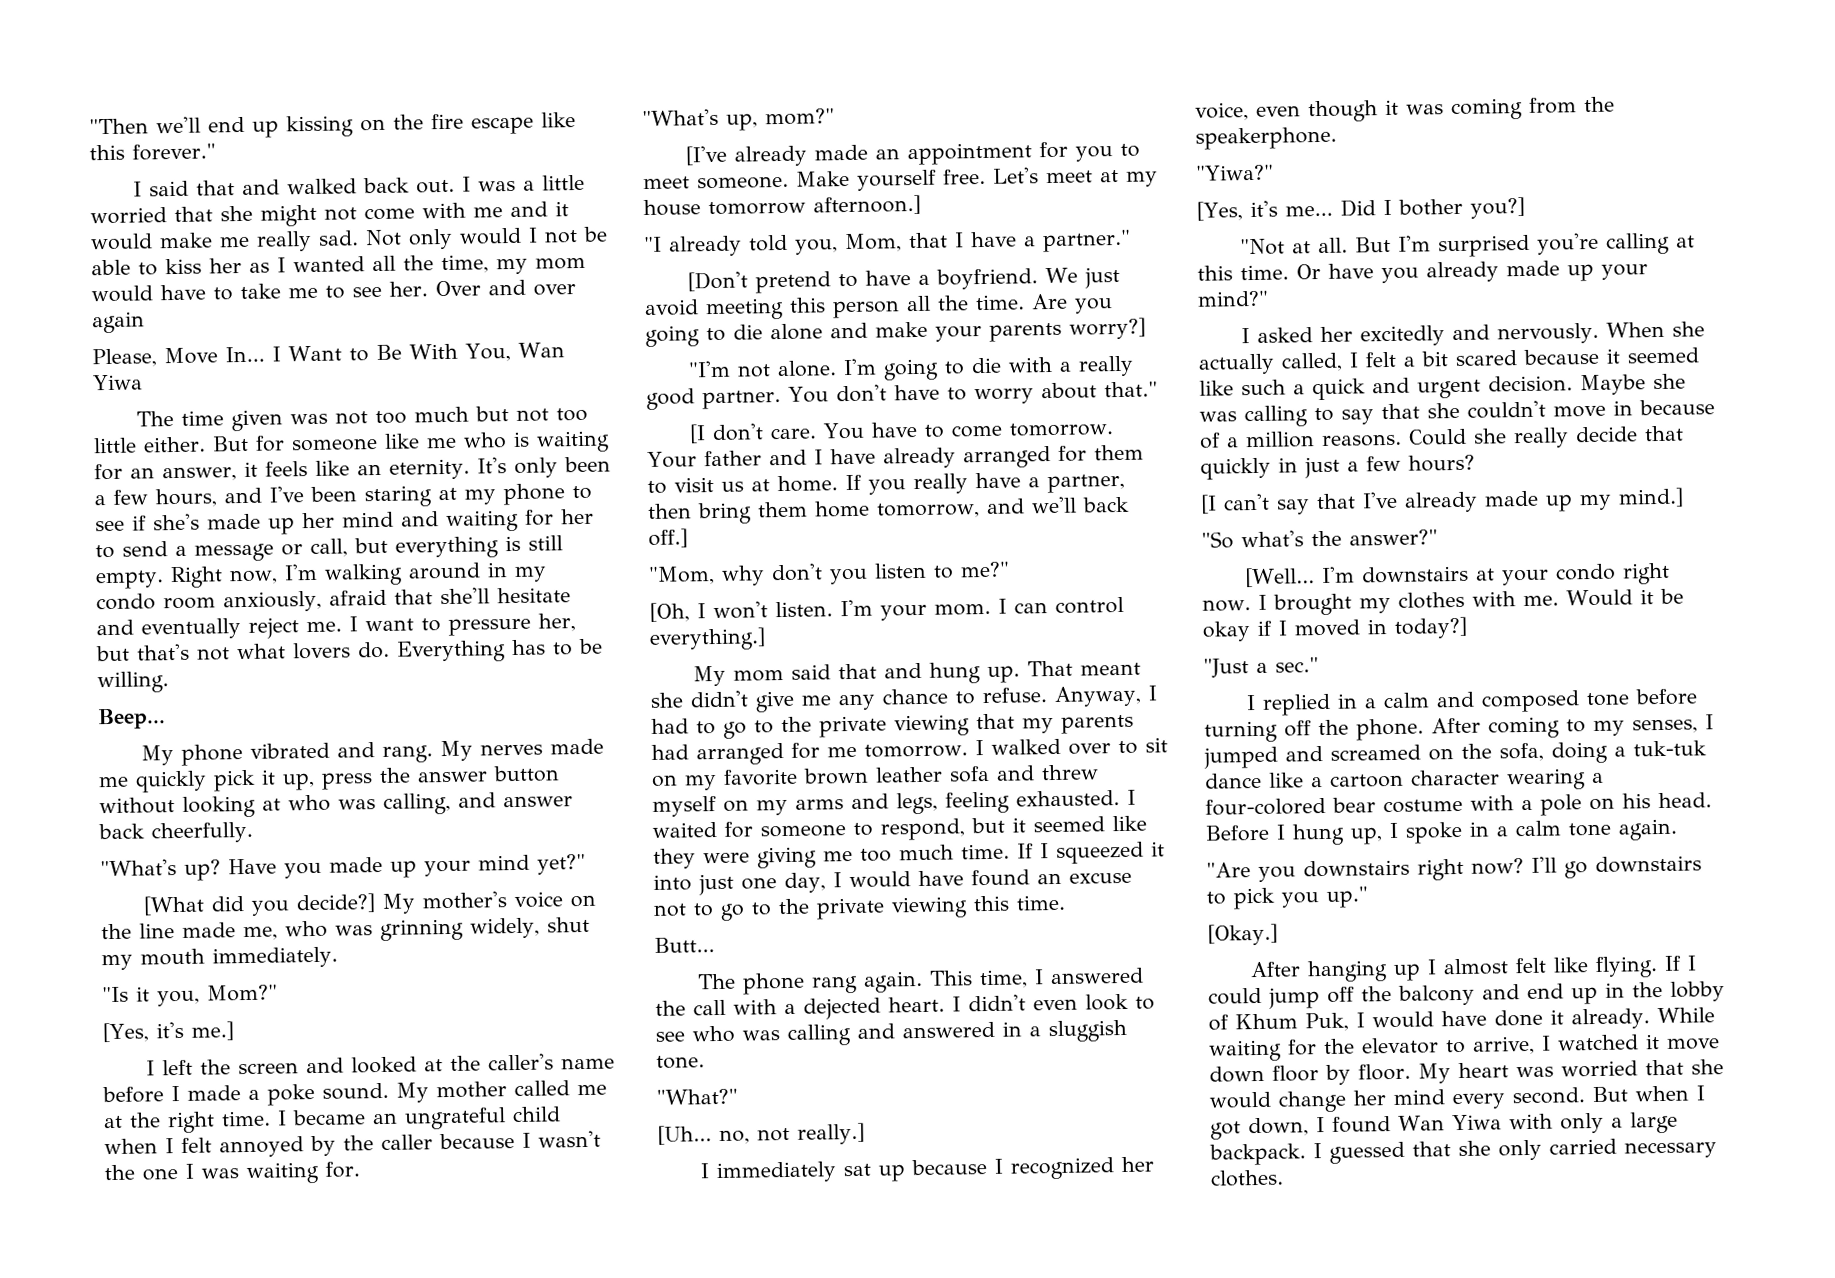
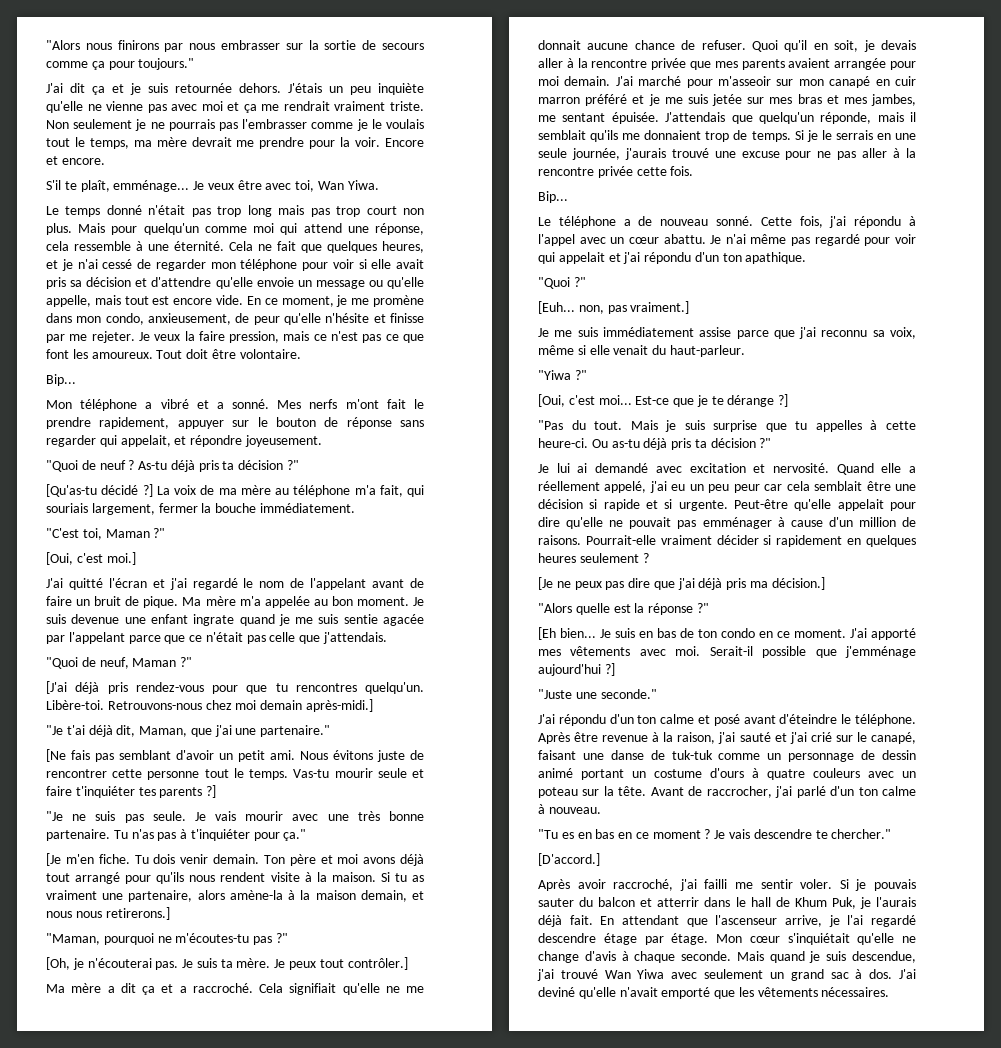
- "Then we'll end up kissing on the fire escape like this forever."
- I said that and walked back out. I was a little worried that she might not come with me and it would make me really sad. Not only would I not be able to kiss her as I wanted all the time, my mom would have to take me to see her. Over and over again
- Please, Move In... I Want to Be With You, Wan Yiwa
- The time given was not too much but not too little either. But for someone like me who is waiting for an answer, it feels like an eternity. It's only been a few hours, and I've been staring at my phone to see if she's made up her mind and waiting for her to send a message or call, but everything is still empty. Right now, I'm walking around in my condo room anxiously, afraid that she'll hesitate and eventually reject me. I want to pressure her, but that's not what lovers do. Everything has to be willing.
- Beep...
- My phone vibrated and rang. My nerves made me quickly pick it up, press the answer button without looking at who was calling, and answer back cheerfully.
- "What's up? Have you made up your mind yet?"
- [What did you decide?] My mother's voice on the line made me, who was grinning widely, shut my mouth immediately.
- "Is it you, Mom?"
- [Yes, it's me.]
- I left the screen and looked at the caller's name before I made a poke sound. My mother called me at the right time. I became an ungrateful child when I felt annoyed by the caller because I wasn't the one I was waiting for.
- "What's up, mom?"
- [I've already made an appointment for you to meet someone. Make yourself free. Let's meet at my house tomorrow afternoon.]
- "I already told you, Mom, that I have a partner."
- [Don't pretend to have a boyfriend. We just avoid meeting this person all the time. Are you going to die alone and make your parents worry?]
- "I'm not alone. I'm going to die with a really good partner. You don't have to worry about that."
- [I don't care. You have to come tomorrow. Your father and I have already arranged for them to visit us at home. If you really have a partner, then bring them home tomorrow, and we'll back off.]
- "Mom, why don't you listen to me?"
- [Oh, I won't listen. I'm your mom. I can control everything.]
- My mom said that and hung up. That meant she didn't give me any chance to refuse. Anyway, I had to go to the private viewing that my parents had arranged for me tomorrow. I walked over to sit on my favorite brown leather sofa and threw myself on my arms and legs, feeling exhausted. I waited for someone to respond, but it seemed like they were giving me too much time. If I squeezed it into just one day, I would have found an excuse not to go to the private viewing this time.
- Butt...
- The phone rang again. This time, I answered the call with a dejected heart. I didn't even look to see who was calling and answered in a sluggish tone.
- "What?"
- [Uh... no, not really.]
- I immediately sat up because I recognized her voice, even though it was coming from the speakerphone.
- "Yiwa?"
- [Yes, it's me... Did I bother you?]
- "Not at all. But I'm surprised you're calling at this time. Or have you already made up your mind?"
- I asked her excitedly and nervously. When she actually called, I felt a bit scared because it seemed like such a quick and urgent decision. Maybe she was calling to say that she couldn't move in because of a million reasons. Could she really decide that quickly in just a few hours?
- [I can't say that I've already made up my mind.]
- "So what's the answer?"
- [Well... I'm downstairs at your condo right now. I brought my clothes with me. Would it be okay if I moved in today?]
- "Just a sec."
- I replied in a calm and composed tone before turning off the phone. After coming to my senses, I jumped and screamed on the sofa, doing a tuk-tuk dance like a cartoon character wearing a four-colored bear costume with a pole on his head. Before I hung up, I spoke in a calm tone again.
- "Are you downstairs right now? I'll go downstairs to pick you up."
- [Okay.]
- After hanging up I almost felt like flying. If I could jump off the balcony and end up in the lobby of Khum Puk, I would have done it already. While waiting for the elevator to arrive, I watched it move down floor by floor. My heart was worried that she would change her mind every second. But when I got down, I found Wan Yiwa with only a large backpack. I guessed that she only carried necessary clothes.
+ "Alors nous finirons par nous embrasser sur la sortie de secours comme ça pour toujours."
+ J'ai dit ça et je suis retournée dehors. J'étais un peu inquiète qu'elle ne vienne pas avec moi et ça me rendrait vraiment triste. Non seulement je ne pourrais pas l'embrasser comme je le voulais tout le temps, ma mère devrait me prendre pour la voir. Encore et encore.
+ S'il te plaît, emménage... Je veux être avec toi, Wan Yiwa.
+ Le temps donné n'était pas trop long mais pas trop court non plus. Mais pour quelqu'un comme moi qui attend une réponse, cela ressemble à une éternité. Cela ne fait que quelques heures, et je n'ai cessé de regarder mon téléphone pour voir si elle avait pris sa décision et d'attendre qu'elle envoie un message ou qu'elle appelle, mais tout est encore vide. En ce moment, je me promène dans mon condo, anxieusement, de peur qu'elle n'hésite et finisse par me rejeter. Je veux la faire pression, mais ce n'est pas ce que font les amoureux. Tout doit être volontaire.
+ Bip...
+ Mon téléphone a vibré et a sonné. Mes nerfs m'ont fait le prendre rapidement, appuyer sur le bouton de réponse sans regarder qui appelait, et répondre joyeusement.
+ "Quoi de neuf ? As-tu déjà pris ta décision ?"
+ [Qu'as-tu décidé ?] La voix de ma mère au téléphone m'a fait, qui souriais largement, fermer la bouche immédiatement.
+ "C'est toi, Maman ?"
+ [Oui, c'est moi.]
+ J'ai quitté l'écran et j'ai regardé le nom de l'appelant avant de faire un bruit de pique. Ma mère m'a appelée au bon moment. Je suis devenue une enfant ingrate quand je me suis sentie agacée par l'appelant parce que ce n'était pas celle que j'attendais.
+ "Quoi de neuf, Maman ?"
+ [J'ai déjà pris rendez-vous pour que tu rencontres quelqu'un. Libère-toi. Retrouvons-nous chez moi demain après-midi.]
+ "Je t'ai déjà dit, Maman, que j'ai une partenaire."
+ [Ne fais pas semblant d'avoir un petit ami. Nous évitons juste de rencontrer cette personne tout le temps. Vas-tu mourir seule et faire t'inquiéter tes parents ?]
+ "Je ne suis pas seule. Je vais mourir avec une très bonne partenaire. Tu n'as pas à t'inquiéter pour ça."
+ [Je m'en fiche. Tu dois venir demain. Ton père et moi avons déjà tout arrangé pour qu'ils nous rendent visite à la maison. Si tu as vraiment une partenaire, alors amène-la à la maison demain, et nous nous retirerons.]
+ "Maman, pourquoi ne m'écoutes-tu pas ?"
+ [Oh, je n'écouterai pas. Je suis ta mère. Je peux tout contrôler.]
+ Ma mère a dit ça et a raccroché. Cela signifiait qu'elle ne me donnait aucune chance de refuser. Quoi qu'il en soit, je devais aller à la rencontre privée que mes parents avaient arrangée pour moi demain. J'ai marché pour m'asseoir sur mon canapé en cuir marron préféré et je me suis jetée sur mes bras et mes jambes, me sentant épuisée. J'attendais que quelqu'un réponde, mais il semblait qu'ils me donnaient trop de temps. Si je le serrais en une seule journée, j'aurais trouvé une excuse pour ne pas aller à la rencontre privée cette fois.
+ Bip...
+ Le téléphone a de nouveau sonné. Cette fois, j'ai répondu à l'appel avec un cœur abattu. Je n'ai même pas regardé pour voir qui appelait et j'ai répondu d'un ton apathique.
+ "Quoi ?"
+ [Euh... non, pas vraiment.]
+ Je me suis immédiatement assise parce que j'ai reconnu sa voix, même si elle venait du haut-parleur.
+ "Yiwa ?"
+ [Oui, c'est moi... Est-ce que je te dérange ?]
+ "Pas du tout. Mais je suis surprise que tu appelles à cette heure-ci. Ou as-tu déjà pris ta décision ?"
+ Je lui ai demandé avec excitation et nervosité. Quand elle a réellement appelé, j'ai eu un peu peur car cela semblait être une décision si rapide et si urgente. Peut-être qu'elle appelait pour dire qu'elle ne pouvait pas emménager à cause d'un million de raisons. Pourrait-elle vraiment décider si rapidement en quelques heures seulement ?
+ [Je ne peux pas dire que j'ai déjà pris ma décision.]
+ "Alors quelle est la réponse ?"
+ [Eh bien... Je suis en bas de ton condo en ce moment. J'ai apporté mes vêtements avec moi. Serait-il possible que j'emménage aujourd'hui ?]
+ "Juste une seconde."
+ J'ai répondu d'un ton calme et posé avant d'éteindre le téléphone. Après être revenue à la raison, j'ai sauté et j'ai crié sur le canapé, faisant une danse de tuk-tuk comme un personnage de dessin animé portant un costume d'ours à quatre couleurs avec un poteau sur la tête. Avant de raccrocher, j'ai parlé d'un ton calme à nouveau.
+ "Tu es en bas en ce moment ? Je vais descendre te chercher."
+ [D'accord.]
+ Après avoir raccroché, j'ai failli me sentir voler. Si je pouvais sauter du balcon et atterrir dans le hall de Khum Puk, je l'aurais déjà fait. En attendant que l'ascenseur arrive, je l'ai regardé descendre étage par étage. Mon cœur s'inquiétait qu'elle ne change d'avis à chaque seconde. Mais quand je suis descendue, j'ai trouvé Wan Yiwa avec seulement un grand sac à dos. J'ai deviné qu'elle n'avait emporté que les vêtements nécessaires.

